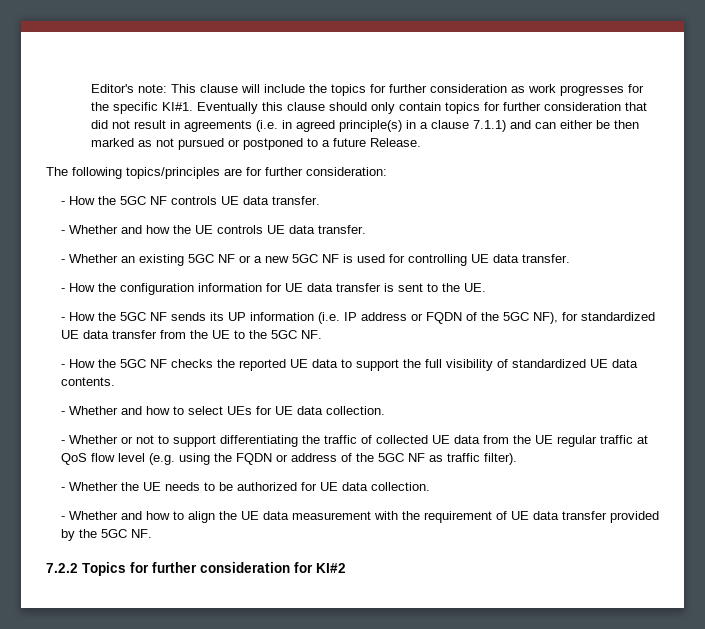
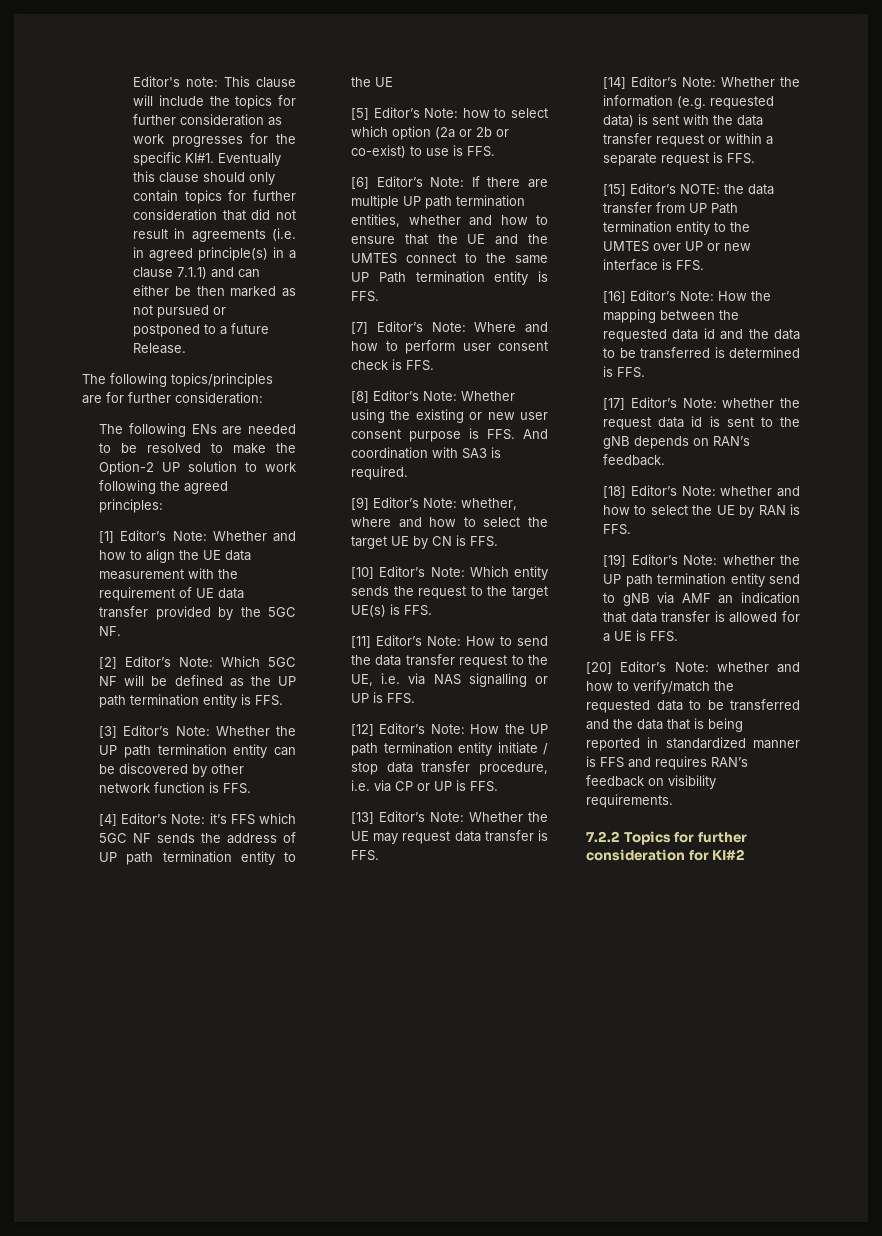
- - How the 5GC NF controls UE data transfer.
- - Whether and how the UE controls UE data transfer.
- - Whether an existing 5GC NF or a new 5GC NF is used for controlling UE data transfer.
- - How the configuration information for UE data transfer is sent to the UE.
- - How the 5GC NF sends its UP information (i.e. IP address or FQDN of the 5GC NF), for standardized UE data transfer from the UE to the 5GC NF.
- - How the 5GC NF checks the reported UE data to support the full visibility of standardized UE data contents.
- - Whether and how to select UEs for UE data collection.
- - Whether or not to support differentiating the traffic of collected UE data from the UE regular traffic at QoS flow level (e.g. using the FQDN or address of the 5GC NF as traffic filter).
- - Whether the UE needs to be authorized for UE data collection.
- - Whether and how to align the UE data measurement with the requirement of UE data transfer provided by the 5GC NF.
+ The following ENs are needed to be resolved to make the Option-2 UP solution to work following the agreed principles:
+ [1] Editor’s Note: Whether and how to align the UE data measurement with the requirement of UE data transfer provided by the 5GC NF.
+ [2] Editor’s Note: Which 5GC NF will be defined as the UP path termination entity is FFS.
+ [3] Editor’s Note: Whether the UP path termination entity can be discovered by other network function is FFS.
+ [4] Editor’s Note: it’s FFS which 5GC NF sends the address of UP path termination entity to the UE
+ [5] Editor’s Note: how to select which option (2a or 2b or co-exist) to use is FFS.
+ [6] Editor’s Note: If there are multiple UP path termination entities, whether and how to ensure that the UE and the UMTES connect to the same UP Path termination entity is FFS.
+ [7] Editor’s Note: Where and how to perform user consent check is FFS.
+ [8] Editor’s Note: Whether using the existing or new user consent purpose is FFS. And coordination with SA3 is required.
+ [9] Editor’s Note: whether, where and how to select the target UE by CN is FFS.
+ [10] Editor’s Note: Which entity sends the request to the target UE(s) is FFS.
+ [11] Editor’s Note: How to send the data transfer request to the UE, i.e. via NAS signalling or UP is FFS.
+ [12] Editor’s Note: How the UP path termination entity initiate / stop data transfer procedure, i.e. via CP or UP is FFS.
+ [13] Editor’s Note: Whether the UE may request data transfer is FFS.
+ [14] Editor’s Note: Whether the information (e.g. requested data) is sent with the data transfer request or within a separate request is FFS.
+ [15] Editor’s NOTE: the data transfer from UP Path termination entity to the UMTES over UP or new interface is FFS.
+ [16] Editor’s Note: How the mapping between the requested data id and the data to be transferred is determined is FFS.
+ [17] Editor’s Note: whether the request data id is sent to the gNB depends on RAN’s feedback.
+ [18] Editor’s Note: whether and how to select the UE by RAN is FFS.
+ [19] Editor’s Note: whether the UP path termination entity send to gNB via AMF an indication that data transfer is allowed for a UE is FFS.
+ [20] Editor’s Note: whether and how to verify/match the requested data to be transferred and the data that is being reported in standardized manner is FFS and requires RAN’s feedback on visibility requirements.

